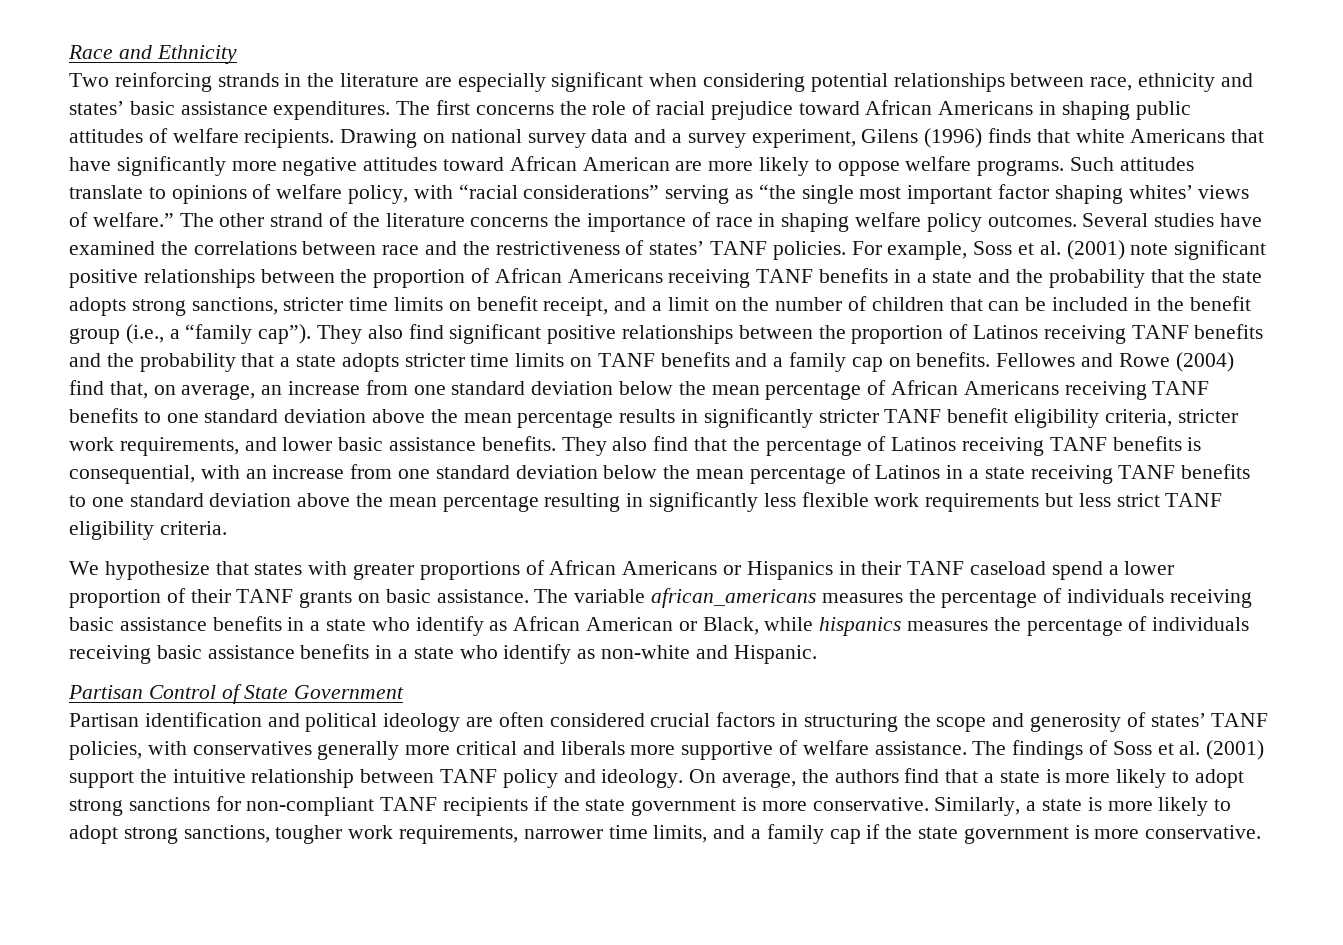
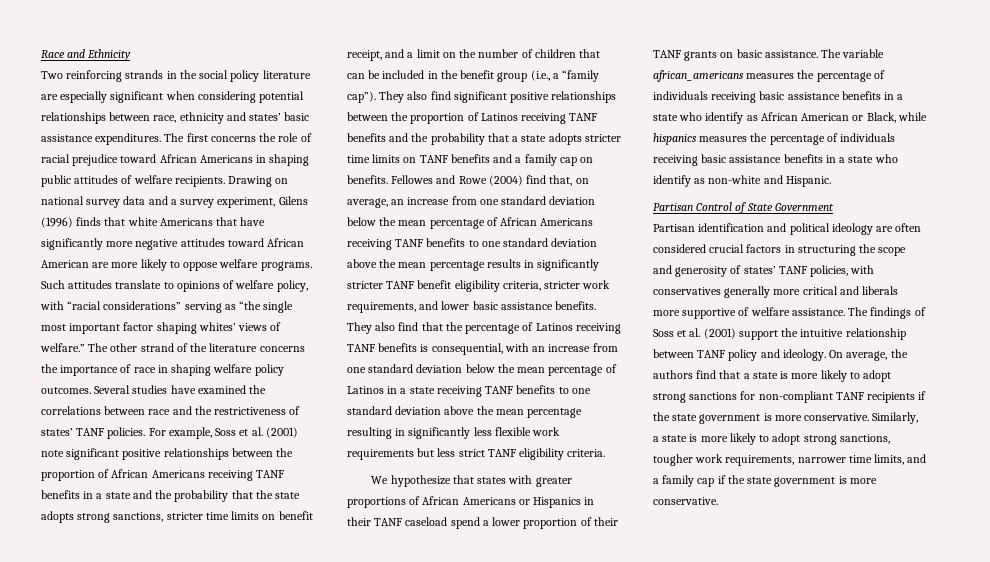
- Two reinforcing strands in the literature are especially significant when considering potential relationships between race, ethnicity and states’ basic assistance expenditures.
+ Two reinforcing strands in the social policy literature are especially significant when considering potential relationships between race, ethnicity and states’ basic assistance expenditures.

